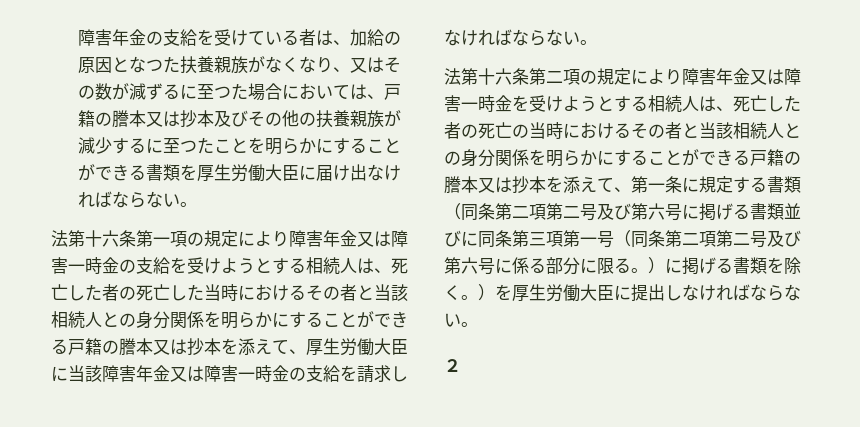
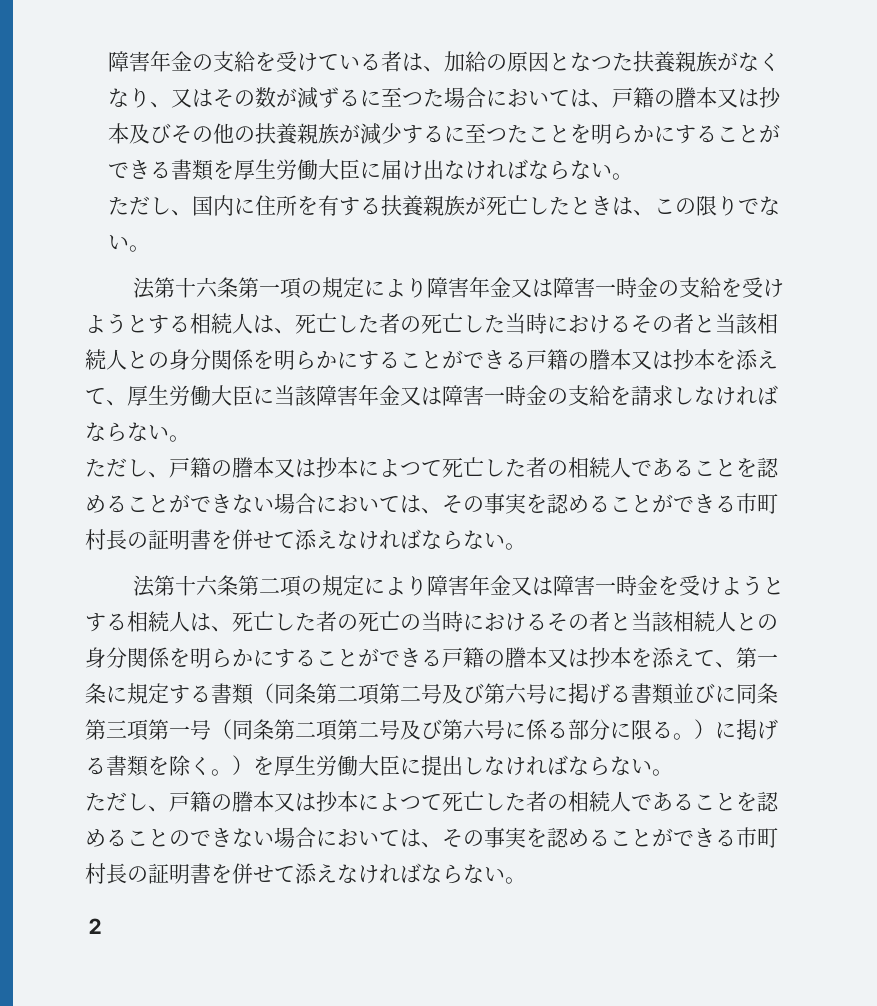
+ ただし、国内に住所を有する扶養親族が死亡したときは、この限りでない。
+ ただし、戸籍の謄本又は抄本によつて死亡した者の相続人であることを認めることができない場合においては、その事実を認めることができる市町村長の証明書を併せて添えなければならない。
+ ただし、戸籍の謄本又は抄本によつて死亡した者の相続人であることを認めることのできない場合においては、その事実を認めることができる市町村長の証明書を併せて添えなければならない。

